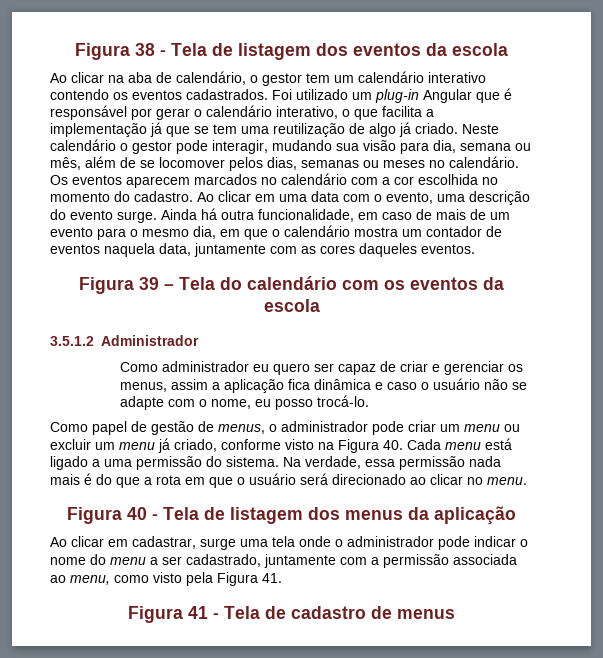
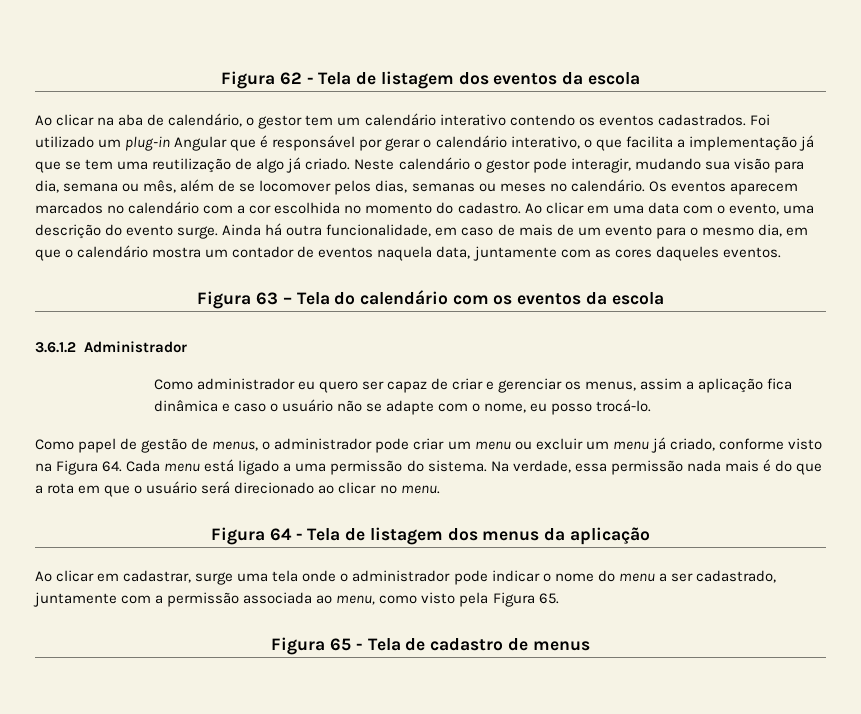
- Figura 38 - Tela de listagem dos eventos da escola
+ Figura 62 - Tela de listagem dos eventos da escola
- Figura 39 – Tela do calendário com os eventos da escola
+ Figura 63 – Tela do calendário com os eventos da escola
- 3.5.1.2 Administrador
+ 3.6.1.2 Administrador
- Como papel de gestão de menus, o administrador pode criar um menu ou excluir um menu já criado, conforme visto na Figura 40. Cada menu está ligado a uma permissão do sistema.
+ Como papel de gestão de menus, o administrador pode criar um menu ou excluir um menu já criado, conforme visto na Figura 64. Cada menu está ligado a uma permissão do sistema.
- Figura 40 - Tela de listagem dos menus da aplicação
+ Figura 64 - Tela de listagem dos menus da aplicação
- Ao clicar em cadastrar, surge uma tela onde o administrador pode indicar o nome do menu a ser cadastrado, juntamente com a permissão associada ao menu, como visto pela Figura 41.
- Figura 41 - Tela de cadastro de menus
+ Ao clicar em cadastrar, surge uma tela onde o administrador pode indicar o nome do menu a ser cadastrado, juntamente com a permissão associada ao menu, como visto pela Figura 65.
+ Figura 65 - Tela de cadastro de menus

